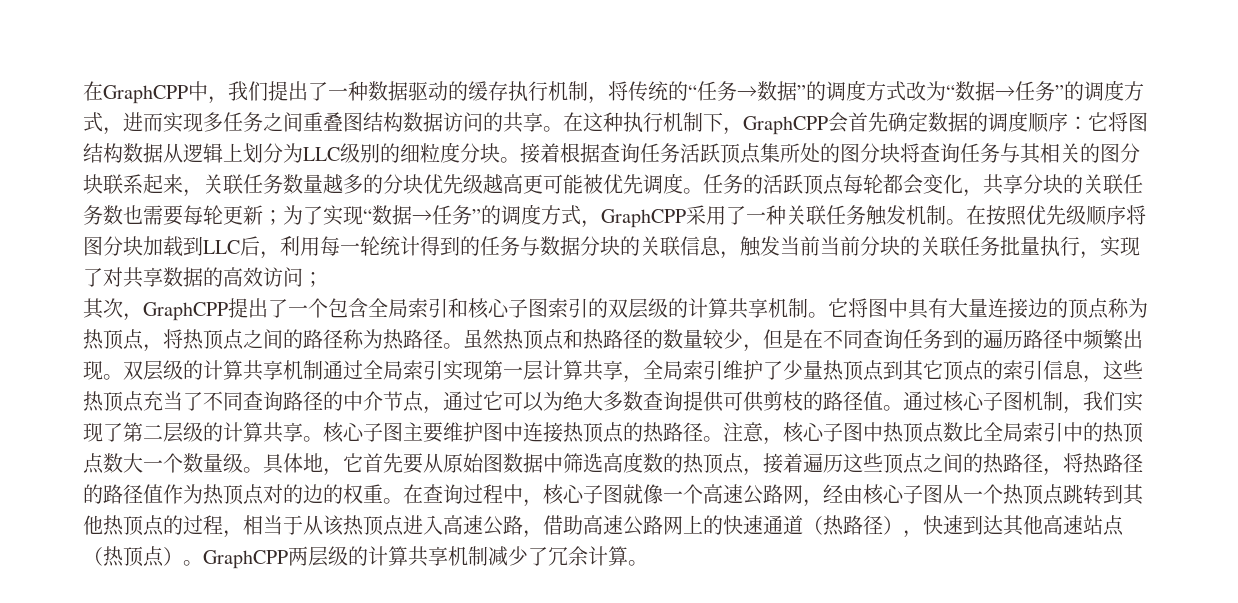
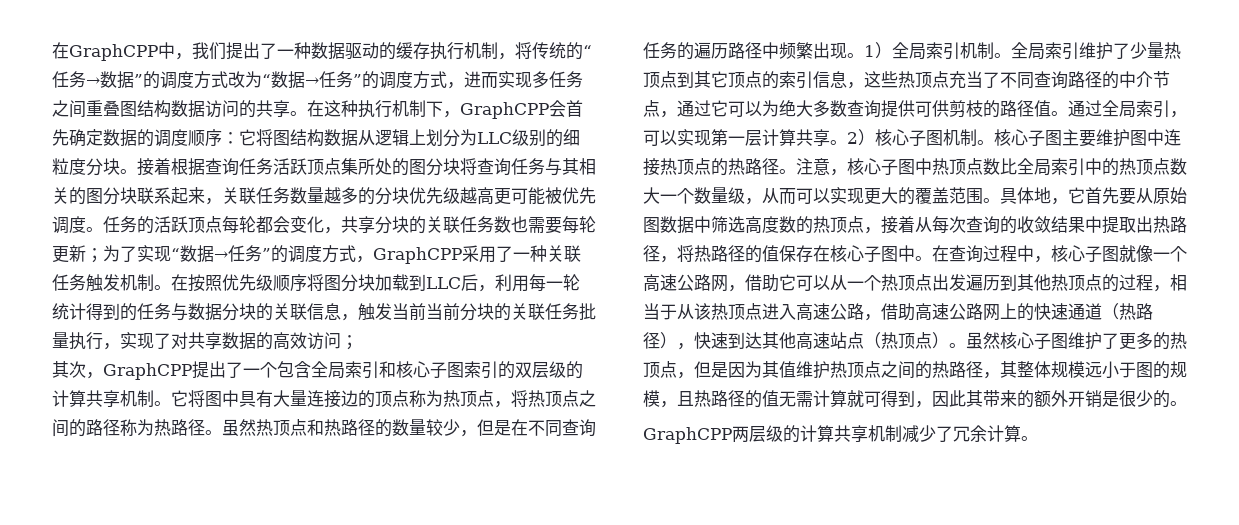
- 虽然热顶点和热路径的数量较少，但是在不同查询任务到的遍历路径中频繁出现。
+ 虽然热顶点和热路径的数量较少，但是在不同查询任务的遍历路径中频繁出现。
- 双层级的计算共享机制通过全局索引实现第一层计算共享，全局索引维护了少量热顶点到其它顶点的索引信息，这些热顶点充当了不同查询路径的中介节点，通过它可以为绝大多数查询提供可供剪枝的路径值。
+ 1）全局索引机制。全局索引维护了少量热顶点到其它顶点的索引信息，这些热顶点充当了不同查询路径的中介节点，通过它可以为绝大多数查询提供可供剪枝的路径值。
- 通过核心子图机制，我们实现了第二层级的计算共享。
+ 通过全局索引，可以实现第一层计算共享。2）核心子图机制。
- 注意，核心子图中热顶点数比全局索引中的热顶点数大一个数量级。
+ 注意，核心子图中热顶点数比全局索引中的热顶点数大一个数量级，从而可以实现更大的覆盖范围。
- 具体地，它首先要从原始图数据中筛选高度数的热顶点，接着遍历这些顶点之间的热路径，将热路径的路径值作为热顶点对的边的权重。
+ 具体地，它首先要从原始图数据中筛选高度数的热顶点，接着从每次查询的收敛结果中提取出热路径，将热路径的值保存在核心子图中。
- 在查询过程中，核心子图就像一个高速公路网，经由核心子图从一个热顶点跳转到其他热顶点的过程，相当于从该热顶点进入高速公路，借助高速公路网上的快速通道（热路径），快速到达其他高速站点（热顶点）。GraphCPP两层级的计算共享机制减少了冗余计算。
+ 在查询过程中，核心子图就像一个高速公路网，借助它可以从一个热顶点出发遍历到其他热顶点的过程，相当于从该热顶点进入高速公路，借助高速公路网上的快速通道（热路径），快速到达其他高速站点（热顶点）。虽然核心子图维护了更多的热顶点，但是因为其值维护热顶点之间的热路径，其整体规模远小于图的规模，且热路径的值无需计算就可得到，因此其带来的额外开销是很少的。
+ GraphCPP两层级的计算共享机制减少了冗余计算。

